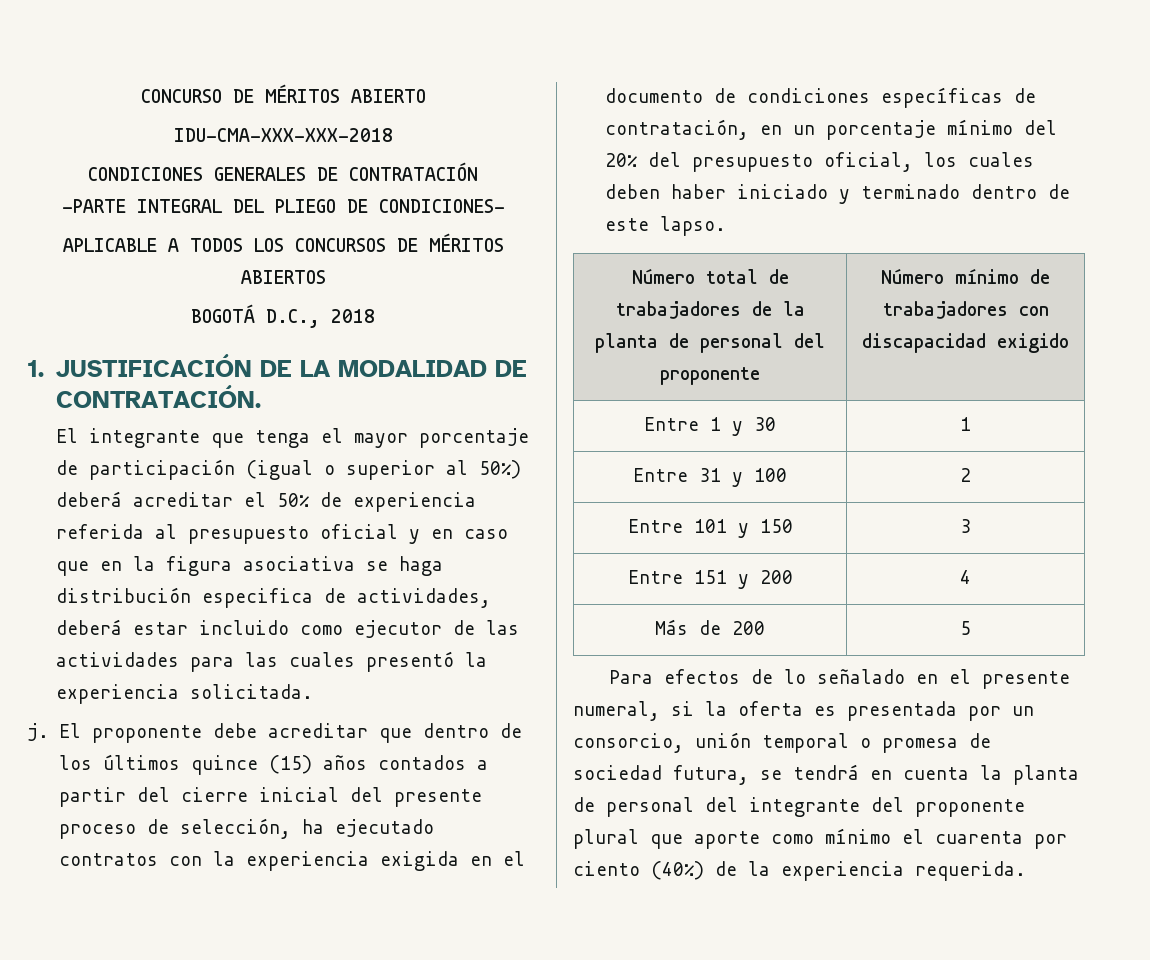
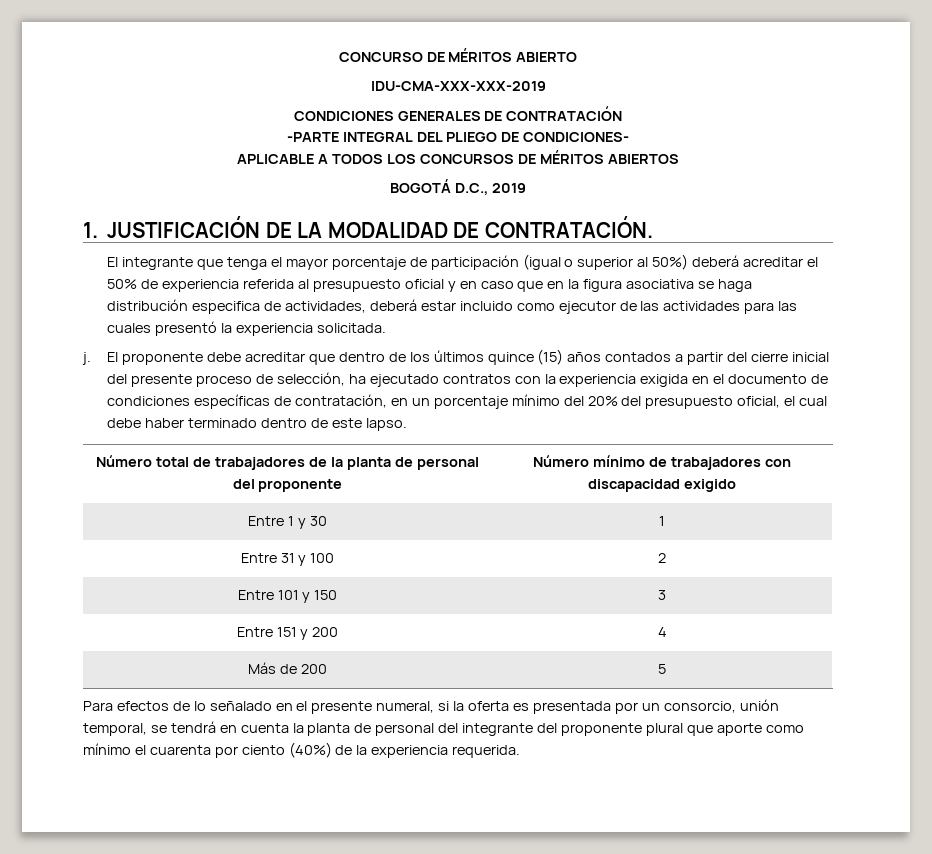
- IDU-CMA-XXX-XXX-2018
+ IDU-CMA-XXX-XXX-2019
- BOGOTÁ D.C., 2018
+ BOGOTÁ D.C., 2019
- El proponente debe acreditar que dentro de los últimos quince (15) años contados a partir del cierre inicial del presente proceso de selección, ha ejecutado contratos con la experiencia exigida en el documento de condiciones específicas de contratación, en un porcentaje mínimo del 20% del presupuesto oficial, los cuales deben haber iniciado y terminado dentro de este lapso.
+ El proponente debe acreditar que dentro de los últimos quince (15) años contados a partir del cierre inicial del presente proceso de selección, ha ejecutado contratos con la experiencia exigida en el documento de condiciones específicas de contratación, en un porcentaje mínimo del 20% del presupuesto oficial, el cual debe haber terminado dentro de este lapso.
- Para efectos de lo señalado en el presente numeral, si la oferta es presentada por un consorcio, unión temporal o promesa de sociedad futura, se tendrá en cuenta la planta de personal del integrante del proponente plural que aporte como mínimo el cuarenta por ciento (40%) de la experiencia requerida.
+ Para efectos de lo señalado en el presente numeral, si la oferta es presentada por un consorcio, unión temporal, se tendrá en cuenta la planta de personal del integrante del proponente plural que aporte como mínimo el cuarenta por ciento (40%) de la experiencia requerida.

